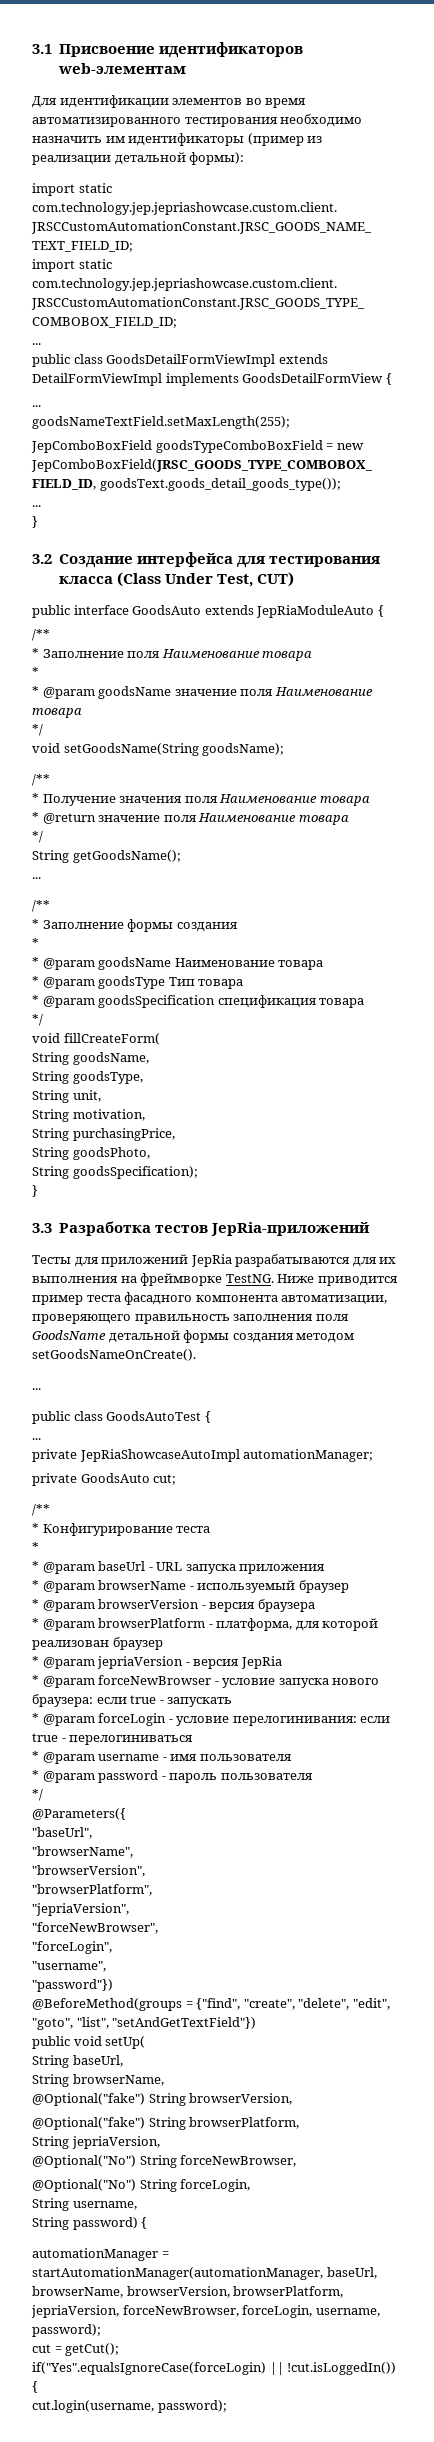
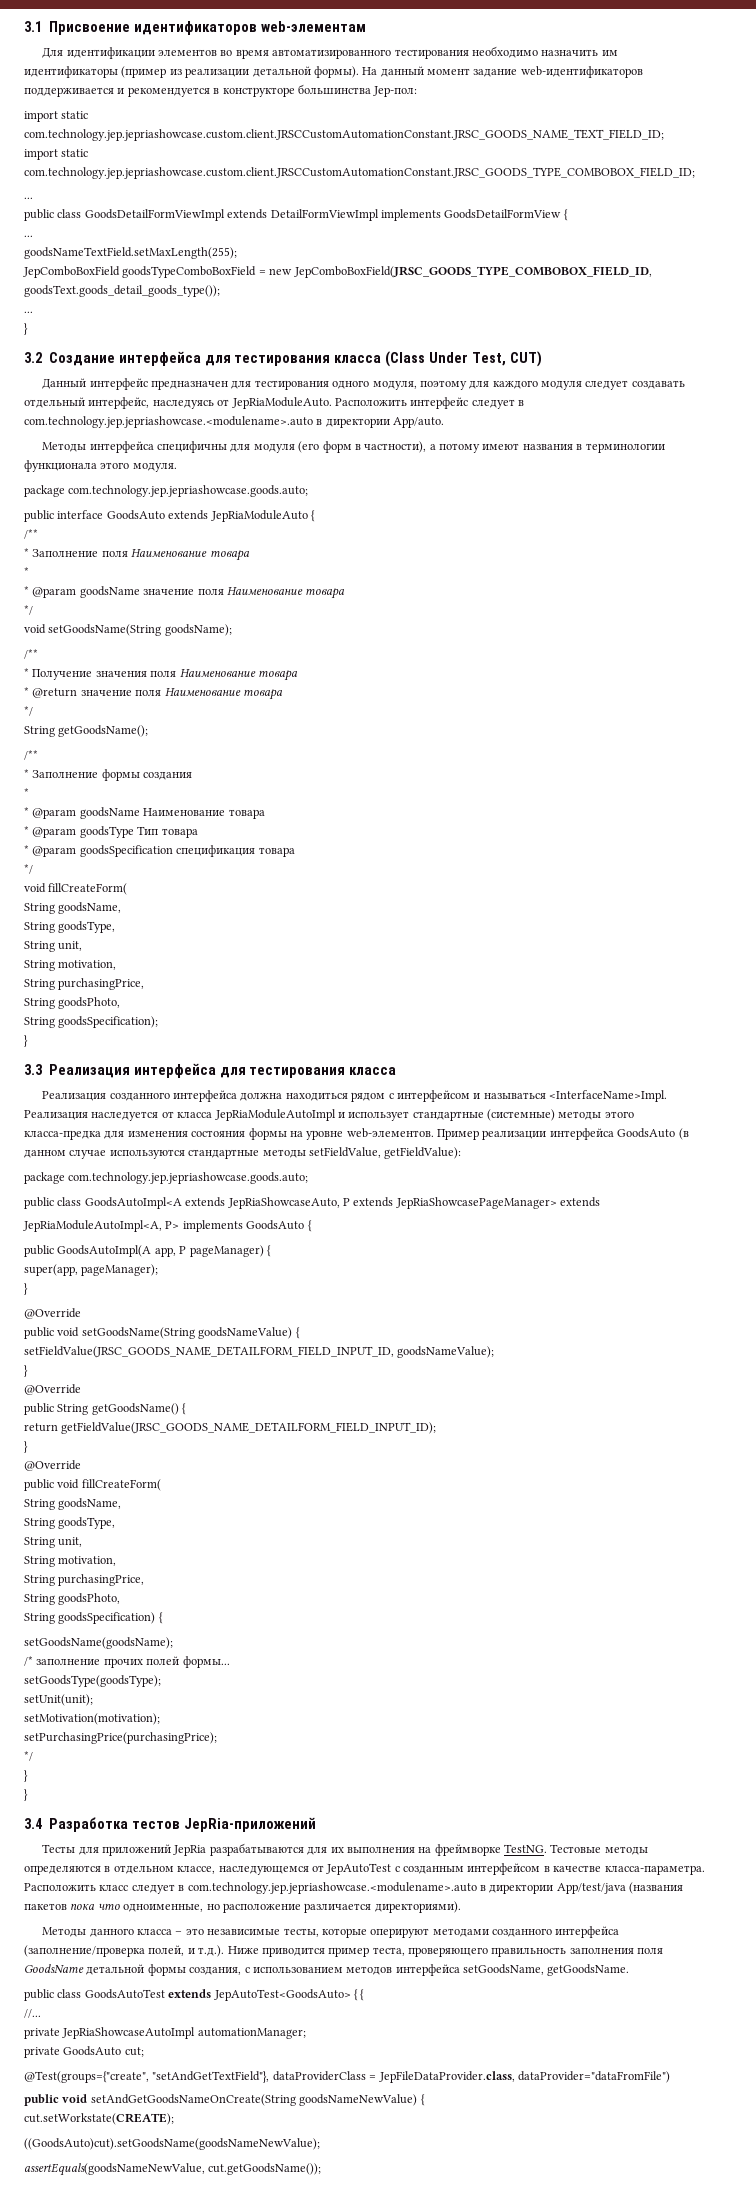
- Для идентификации элементов во время автоматизированного тестирования необходимо назначить им идентификаторы (пример из реализации детальной формы):
+ Для идентификации элементов во время автоматизированного тестирования необходимо назначить им идентификаторы (пример из реализации детальной формы). На данный момент задание web-идентификаторов поддерживается и рекомендуется в конструкторе большинства Jep-пол:
+ Данный интерфейс предназначен для тестирования одного модуля, поэтому для каждого модуля следует создавать отдельный интерфейс, наследуясь от JepRiaModuleAuto. Расположить интерфейс следует в com.technology.jep.jepriashowcase.<modulename>.auto в директории App/auto.
+ Методы интерфейса специфичны для модуля (его форм в частности), а потому имеют названия в терминологии функционала этого модуля.
+ package com.technology.jep.jepriashowcase.goods.auto;
  String getGoodsName();
- ...
- 3.3 Разработка тестов JepRia-приложений
+ 3.3 Реализация интерфейса для тестирования класса
+ Реализация созданного интерфейса должна находиться рядом с интерфейсом и называться <InterfaceName>Impl. Реализация наследуется от класса JepRiaModuleAutoImpl и использует стандартные (системные) методы этого класса-предка для изменения состояния формы на уровне web-элементов. Пример реализации интерфейса GoodsAuto (в данном случае используются стандартные методы setFieldValue, getFieldValue):
+ package com.technology.jep.jepriashowcase.goods.auto;
+ public class GoodsAutoImpl<A extends JepRiaShowcaseAuto, P extends JepRiaShowcasePageManager> extends
+ JepRiaModuleAutoImpl<A, P> implements GoodsAuto {
+ public GoodsAutoImpl(A app, P pageManager) {
+ super(app, pageManager);
+ }
+ @Override
+ public void setGoodsName(String goodsNameValue) {
+ setFieldValue(JRSC_GOODS_NAME_DETAILFORM_FIELD_INPUT_ID, goodsNameValue);
+ }
+ @Override
+ public String getGoodsName() {
+ return getFieldValue(JRSC_GOODS_NAME_DETAILFORM_FIELD_INPUT_ID);
+ }
+ @Override
+ public void fillCreateForm(
+ String goodsName,
+ String goodsType,
+ String unit,
+ String motivation,
+ String purchasingPrice,
+ String goodsPhoto,
+ String goodsSpecification) {
+ setGoodsName(goodsName);
+ /* заполнение прочих полей формы...
+ setGoodsType(goodsType);
+ setUnit(unit);
+ setMotivation(motivation);
+ setPurchasingPrice(purchasingPrice);
+ */
+ }
+ }
+ 3.4 Разработка тестов JepRia-приложений
- Ниже приводится пример теста фасадного компонента автоматизации, проверяющего правильность заполнения поля GoodsName детальной формы создания методом setGoodsNameOnCreate().
- ...
+ Тестовые методы определяются в отдельном классе, наследующемся от JepAutoTest c созданным интерфейсом в качестве класса-параметра. Расположить класс следует в com.technology.jep.jepriashowcase.<modulename>.auto в директории App/test/java (названия пакетов пока что одноименные, но расположение различается директориями).
+ Методы данного класса – это независимые тесты, которые оперируют методами созданного интерфейса (заполнение/проверка полей, и т.д.). Ниже приводится пример теста, проверяющего правильность заполнения поля GoodsName детальной формы создания, с использованием методов интерфейса setGoodsName, getGoodsName.
- public class GoodsAutoTest {
- ...
+ public class GoodsAutoTest extends JepAutoTest<GoodsAuto> { {
+ //...
  private GoodsAuto cut;
- /**
- * Конфигурирование теста
- *
- * @param baseUrl - URL запуска приложения
- * @param browserName - используемый браузер
- * @param browserVersion - версия браузера
- * @param browserPlatform - платформа, для которой реализован браузер
- * @param jepriaVersion - версия JepRia
- * @param forceNewBrowser - условие запуска нового браузера: если true - запускать
- * @param forceLogin - условие перелогинивания: если true - перелогиниваться
- * @param username - имя пользователя
- * @param password - пароль пользователя
- */
- @Parameters({
- "baseUrl",
- "browserName",
- "browserVersion",
- "browserPlatform",
- "jepriaVersion",
- "forceNewBrowser",
- "forceLogin",
- "username",
- "password"})
- @BeforeMethod(groups = {"find", "create", "delete", "edit", "goto", "list", "setAndGetTextField"})
- public void setUp(
- String baseUrl,
- String browserName,
- @Optional("fake") String browserVersion,
- @Optional("fake") String browserPlatform,
- String jepriaVersion,
- @Optional("No") String forceNewBrowser,
- @Optional("No") String forceLogin,
- String username,
- String password) {
- automationManager = startAutomationManager(automationManager, baseUrl, browserName, browserVersion, browserPlatform, jepriaVersion, forceNewBrowser, forceLogin, username, password);
- cut = getCut();
- if("Yes".equalsIgnoreCase(forceLogin) || !cut.isLoggedIn()) {
- cut.login(username, password);
+ @Test(groups={"create", "setAndGetTextField"}, dataProviderClass = JepFileDataProvider.class, dataProvider="dataFromFile")
+ public void setAndGetGoodsNameOnCreate(String goodsNameNewValue) {
+ cut.setWorkstate(CREATE);
+ ((GoodsAuto)cut).setGoodsName(goodsNameNewValue);
+ assertEquals(goodsNameNewValue, cut.getGoodsName());

